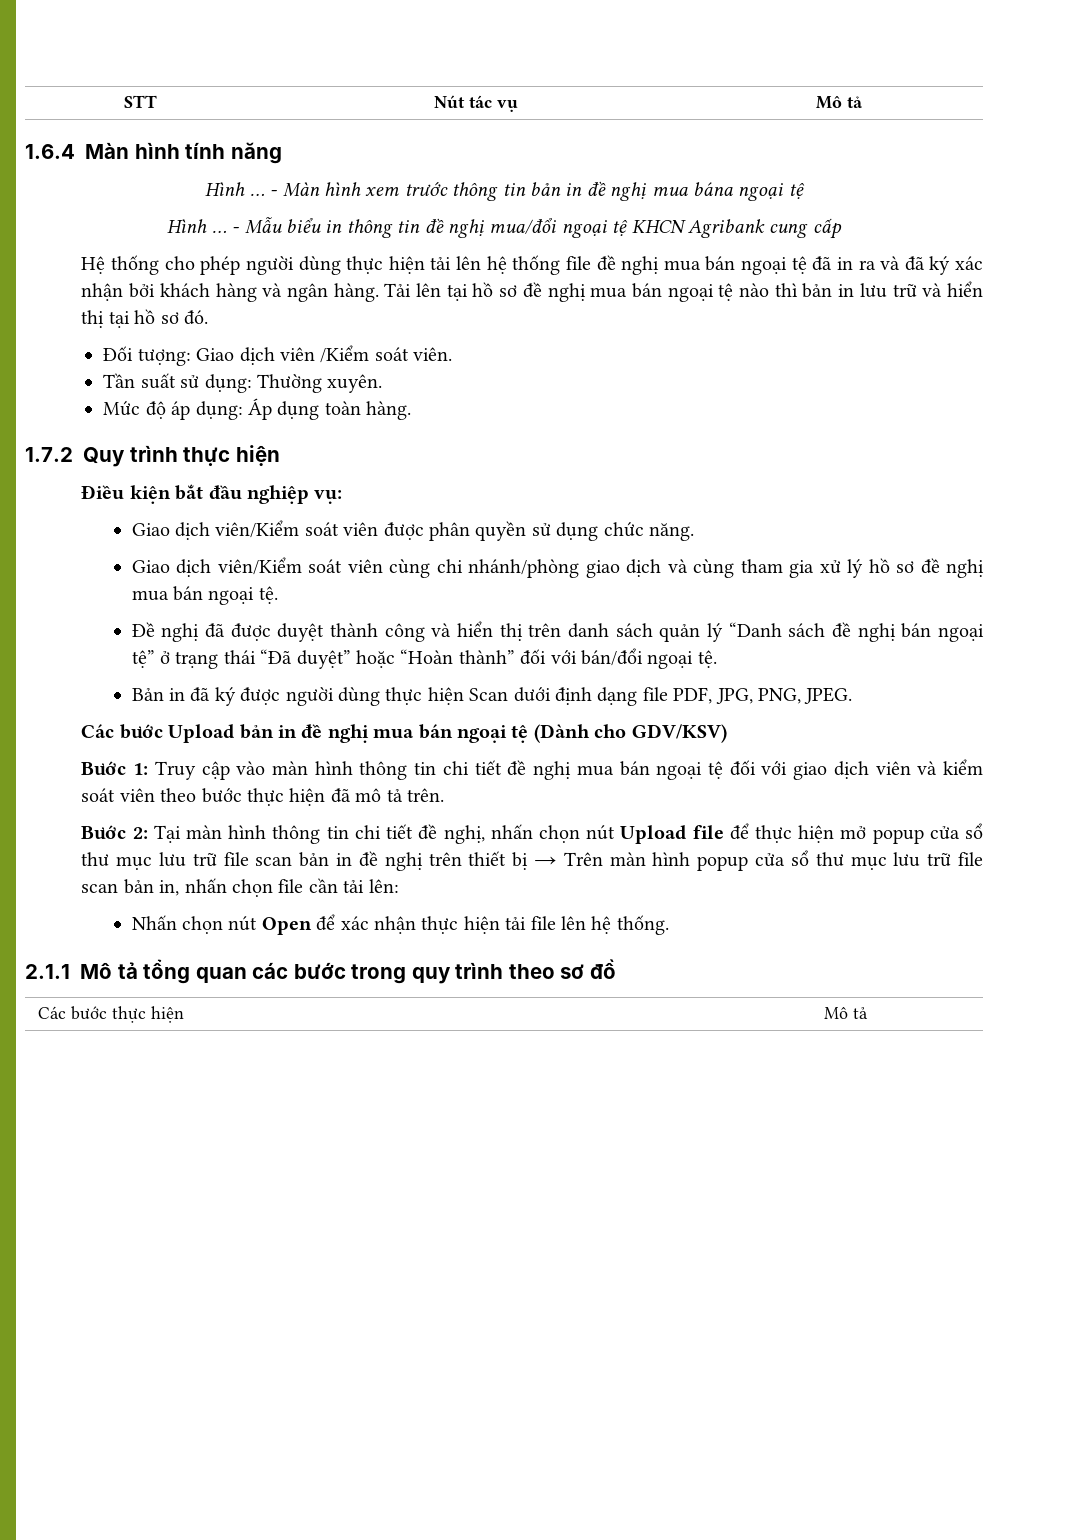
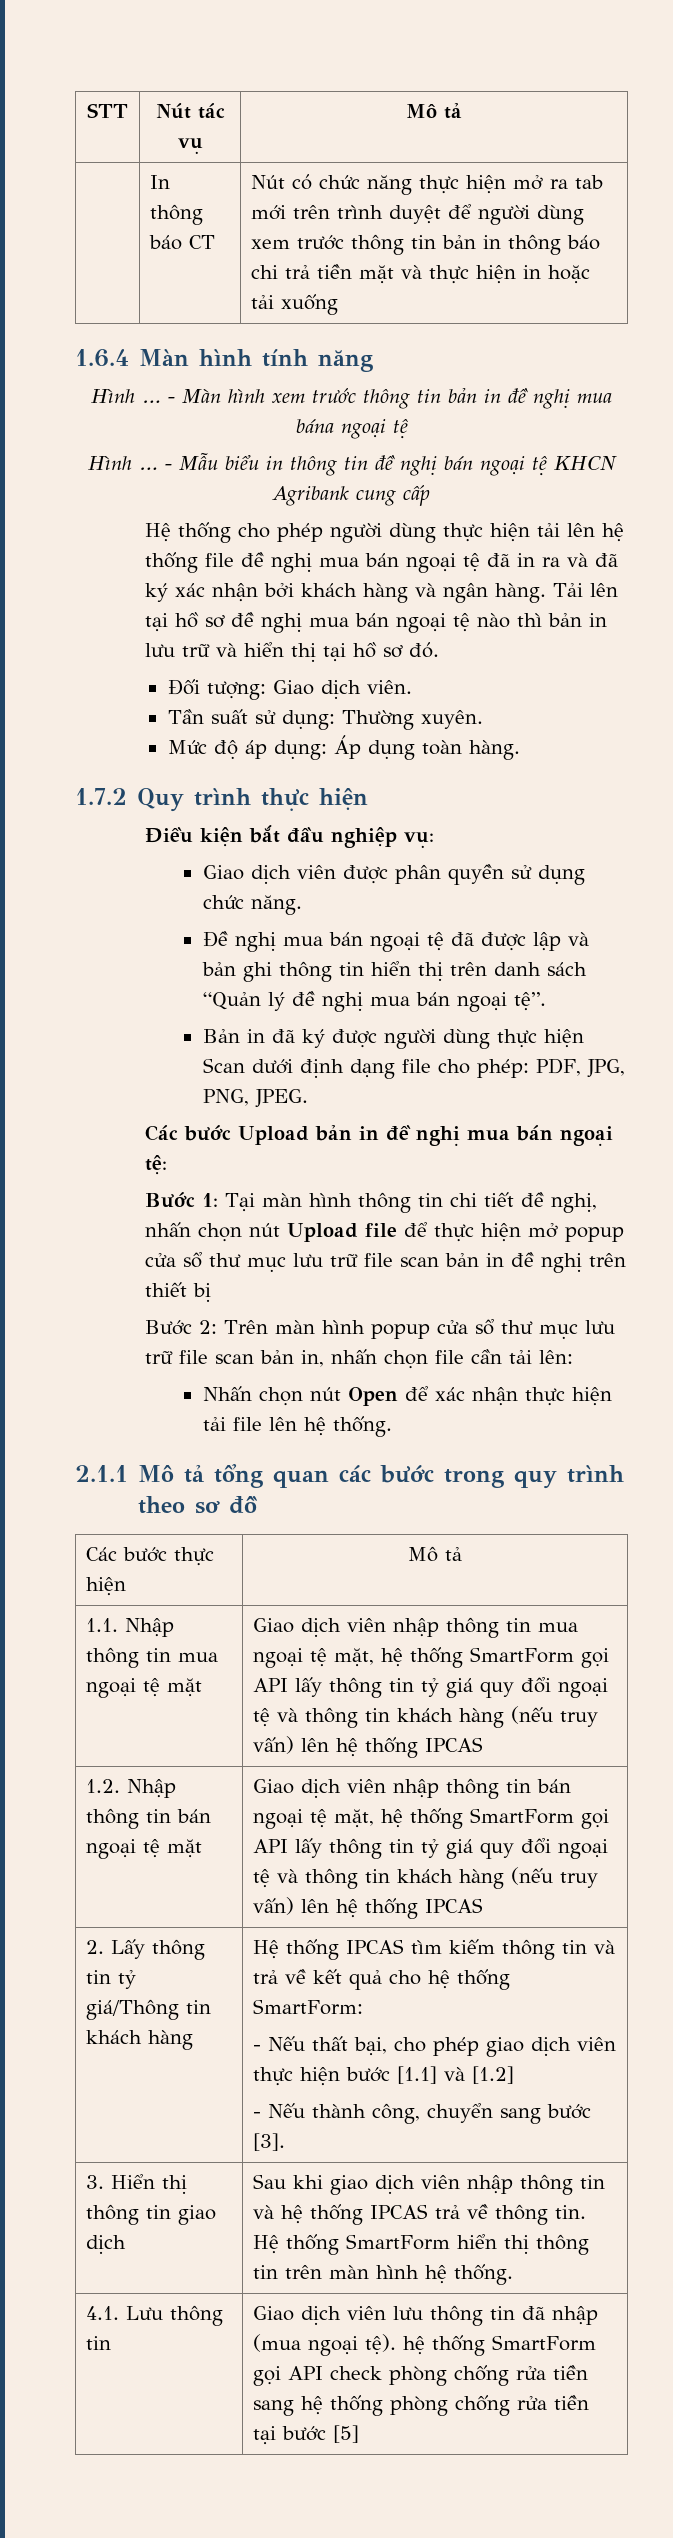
+ | In thông báo CT | Nút có chức năng thực hiện mở ra tab mới trên trình duyệt để người dùng xem trước thông tin bản in thông báo chi trả tiền mặt và thực hiện in hoặc tải xuống
- - Mẫu biểu in thông tin đề nghị mua/đổi ngoại tệ KHCN Agribank cung cấp
+ - Mẫu biểu in thông tin đề nghị bán ngoại tệ KHCN Agribank cung cấp
- Đối tượng: Giao dịch viên /Kiểm soát viên.
+ Đối tượng: Giao dịch viên.
- Giao dịch viên/Kiểm soát viên được phân quyền sử dụng chức năng.
+ Giao dịch viên được phân quyền sử dụng chức năng.
- Giao dịch viên/Kiểm soát viên cùng chi nhánh/phòng giao dịch và cùng tham gia xử lý hồ sơ đề nghị mua bán ngoại tệ.
- Đề nghị đã được duyệt thành công và hiển thị trên danh sách quản lý “Danh sách đề nghị bán ngoại tệ” ở trạng thái “Đã duyệt” hoặc “Hoàn thành” đối với bán/đổi ngoại tệ.
+ Đề nghị mua bán ngoại tệ đã được lập và bản ghi thông tin hiển thị trên danh sách “Quản lý đề nghị mua bán ngoại tệ”.
- Bản in đã ký được người dùng thực hiện Scan dưới định dạng file PDF, JPG, PNG, JPEG.
+ Bản in đã ký được người dùng thực hiện Scan dưới định dạng file cho phép: PDF, JPG, PNG, JPEG.
- Các bước Upload bản in đề nghị mua bán ngoại tệ (Dành cho GDV/KSV)
- Bước 1: Truy cập vào màn hình thông tin chi tiết đề nghị mua bán ngoại tệ đối với giao dịch viên và kiểm soát viên theo bước thực hiện đã mô tả trên.
- Bước 2:
+ Các bước Upload bản in đề nghị mua bán ngoại tệ:
+ Bước 1:
- Tại màn hình thông tin chi tiết đề nghị, nhấn chọn nút Upload file để thực hiện mở popup cửa sổ thư mục lưu trữ file scan bản in đề nghị trên thiết bị → Trên màn hình popup cửa sổ thư mục lưu trữ file scan bản in, nhấn chọn file cần tải lên:
+ Tại màn hình thông tin chi tiết đề nghị, nhấn chọn nút Upload file để thực hiện mở popup cửa sổ thư mục lưu trữ file scan bản in đề nghị trên thiết bị
+ Bước 2: Trên màn hình popup cửa sổ thư mục lưu trữ file scan bản in, nhấn chọn file cần tải lên:
+ 1.1. Nhập thông tin mua ngoại tệ mặt | Giao dịch viên nhập thông tin mua ngoại tệ mặt, hệ thống SmartForm gọi API lấy thông tin tỷ giá quy đổi ngoại tệ và thông tin khách hàng (nếu truy vấn) lên hệ thống IPCAS
+ 1.2. Nhập thông tin bán ngoại tệ mặt | Giao dịch viên nhập thông tin bán ngoại tệ mặt, hệ thống SmartForm gọi API lấy thông tin tỷ giá quy đổi ngoại tệ và thông tin khách hàng (nếu truy vấn) lên hệ thống IPCAS
+ 2. Lấy thông tin tỷ giá/Thông tin khách hàng | Hệ thống IPCAS tìm kiếm thông tin và trả về kết quả cho hệ thống SmartForm:
+ - Nếu thất bại, cho phép giao dịch viên thực hiện bước [1.1] và [1.2]
+ - Nếu thành công, chuyển sang bước [3].
+ 3. Hiển thị thông tin giao dịch | Sau khi giao dịch viên nhập thông tin và hệ thống IPCAS trả về thông tin. Hệ thống SmartForm hiển thị thông tin trên màn hình hệ thống.
+ 4.1. Lưu thông tin | Giao dịch viên lưu thông tin đã nhập (mua ngoại tệ). hệ thống SmartForm gọi API check phòng chống rửa tiền sang hệ thống phòng chống rửa tiền tại bước [5]

